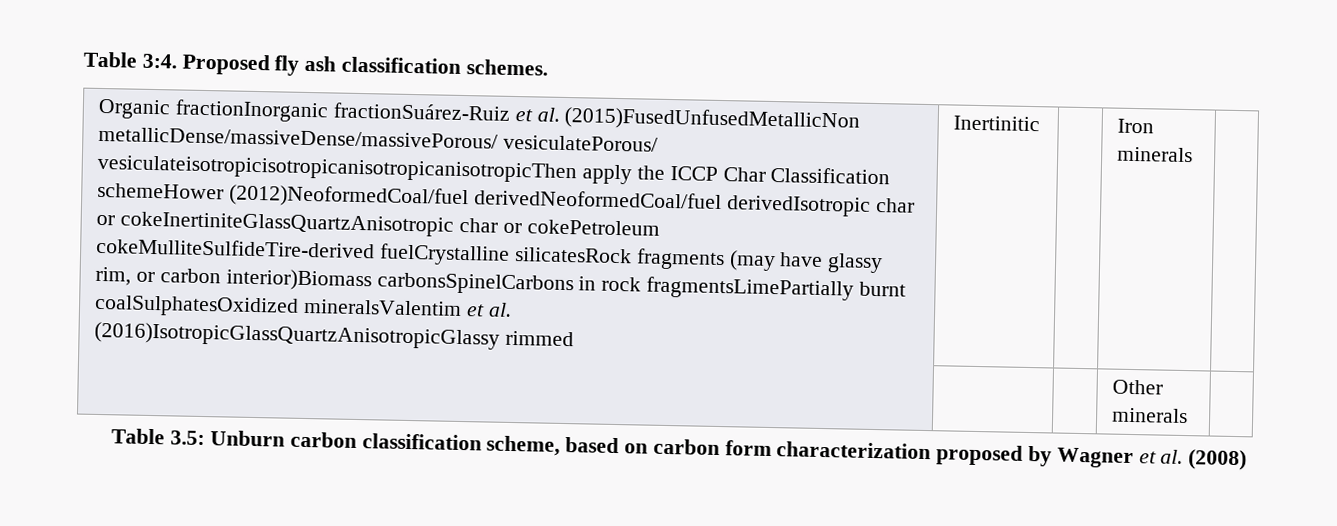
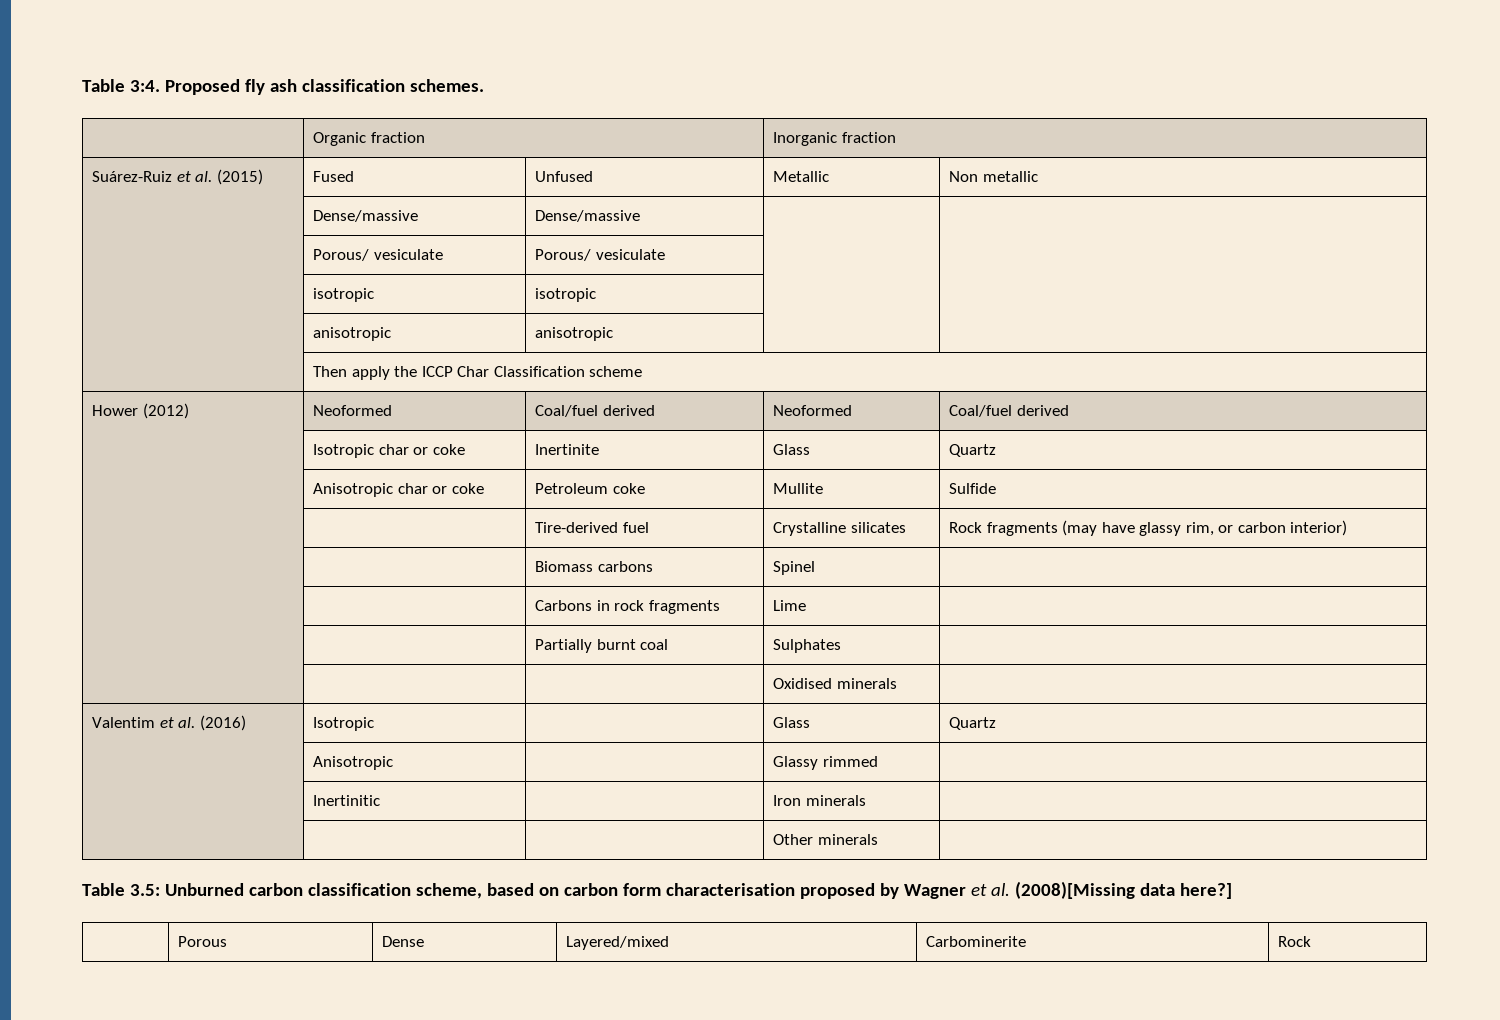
- Organic fractionInorganic fractionSuárez-Ruiz et al. (2015)FusedUnfusedMetallicNon metallicDense/massiveDense/massivePorous/ vesiculatePorous/ vesiculateisotropicisotropicanisotropicanisotropicThen apply the ICCP Char Classification schemeHower (2012)NeoformedCoal/fuel derivedNeoformedCoal/fuel derivedIsotropic char or cokeInertiniteGlassQuartzAnisotropic char or cokePetroleum cokeMulliteSulfideTire-derived fuelCrystalline silicatesRock fragments (may have glassy rim, or carbon interior)Biomass carbonsSpinelCarbons in rock fragmentsLimePartially burnt coalSulphatesOxidized mineralsValentim et al. (2016)IsotropicGlassQuartzAnisotropicGlassy rimmed
+ Organic fraction | Inorganic fraction
+ Suárez-Ruiz et al. (2015) | Fused | Unfused | Metallic | Non metallic
+ | Dense/massive | Dense/massive | |
+ | Porous/ vesiculate | Porous/ vesiculate | |
+ | isotropic | isotropic | |
+ | anisotropic | anisotropic | |
+ | Then apply the ICCP Char Classification scheme
+ Hower (2012) | Neoformed | Coal/fuel derived | Neoformed | Coal/fuel derived
+ | Isotropic char or coke | Inertinite | Glass | Quartz
+ | Anisotropic char or coke | Petroleum coke | Mullite | Sulfide
+ | | Tire-derived fuel | Crystalline silicates | Rock fragments (may have glassy rim, or carbon interior)
+ | | Biomass carbons | Spinel |
+ | | Carbons in rock fragments | Lime |
+ | | Partially burnt coal | Sulphates |
+ | | | Oxidised minerals |
+ Valentim et al. (2016) | Isotropic | | Glass | Quartz
+ | Anisotropic | | Glassy rimmed |
- Inertinitic | | Iron minerals
+ | Inertinitic | | Iron minerals |
- Table 3.5: Unburn carbon classification scheme, based on carbon form characterization proposed by Wagner et al. (2008)
+ Table 3.5: Unburned carbon classification scheme, based on carbon form characterisation proposed by Wagner et al. (2008)[Missing data here?]
+ | Porous | Dense | Layered/mixed | Carbominerite | Rock

